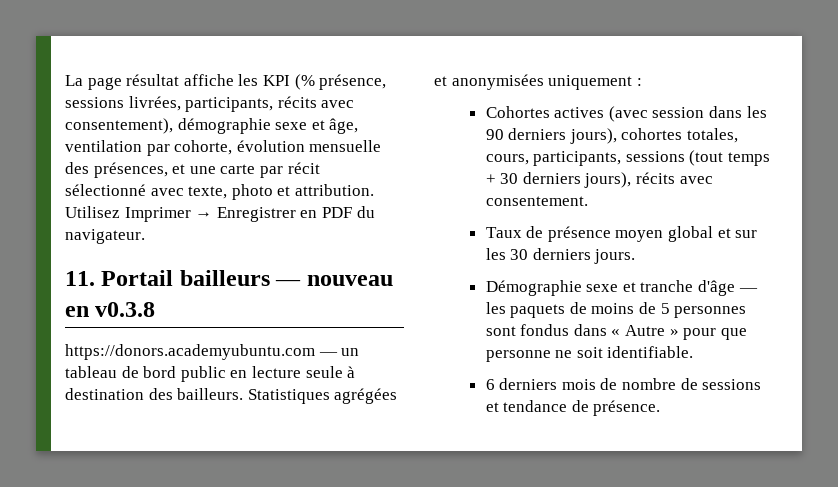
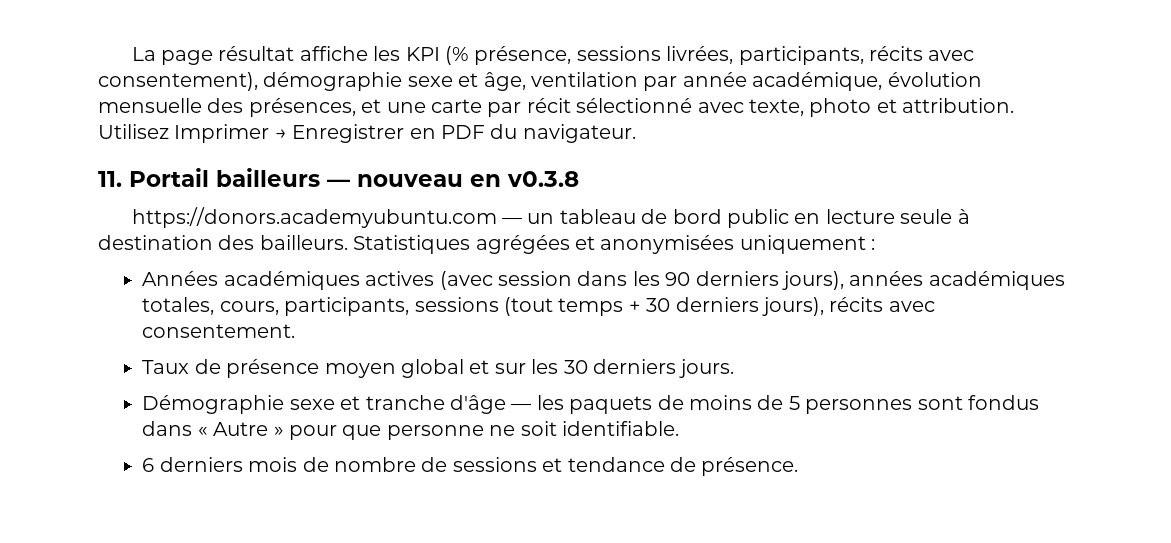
- La page résultat affiche les KPI (% présence, sessions livrées, participants, récits avec consentement), démographie sexe et âge, ventilation par cohorte, évolution mensuelle des présences, et une carte par récit sélectionné avec texte, photo et attribution.
+ La page résultat affiche les KPI (% présence, sessions livrées, participants, récits avec consentement), démographie sexe et âge, ventilation par année académique, évolution mensuelle des présences, et une carte par récit sélectionné avec texte, photo et attribution.
- Cohortes actives (avec session dans les 90 derniers jours), cohortes totales, cours, participants, sessions (tout temps + 30 derniers jours), récits avec consentement.
+ Années académiques actives (avec session dans les 90 derniers jours), années académiques totales, cours, participants, sessions (tout temps + 30 derniers jours), récits avec consentement.

